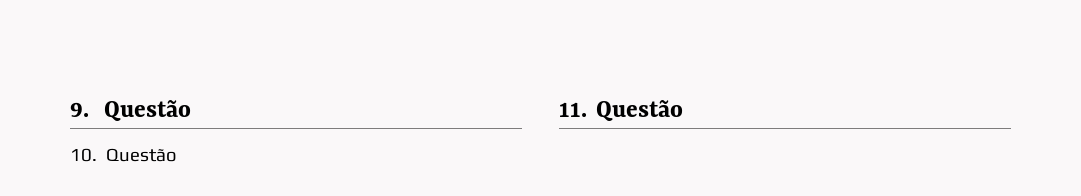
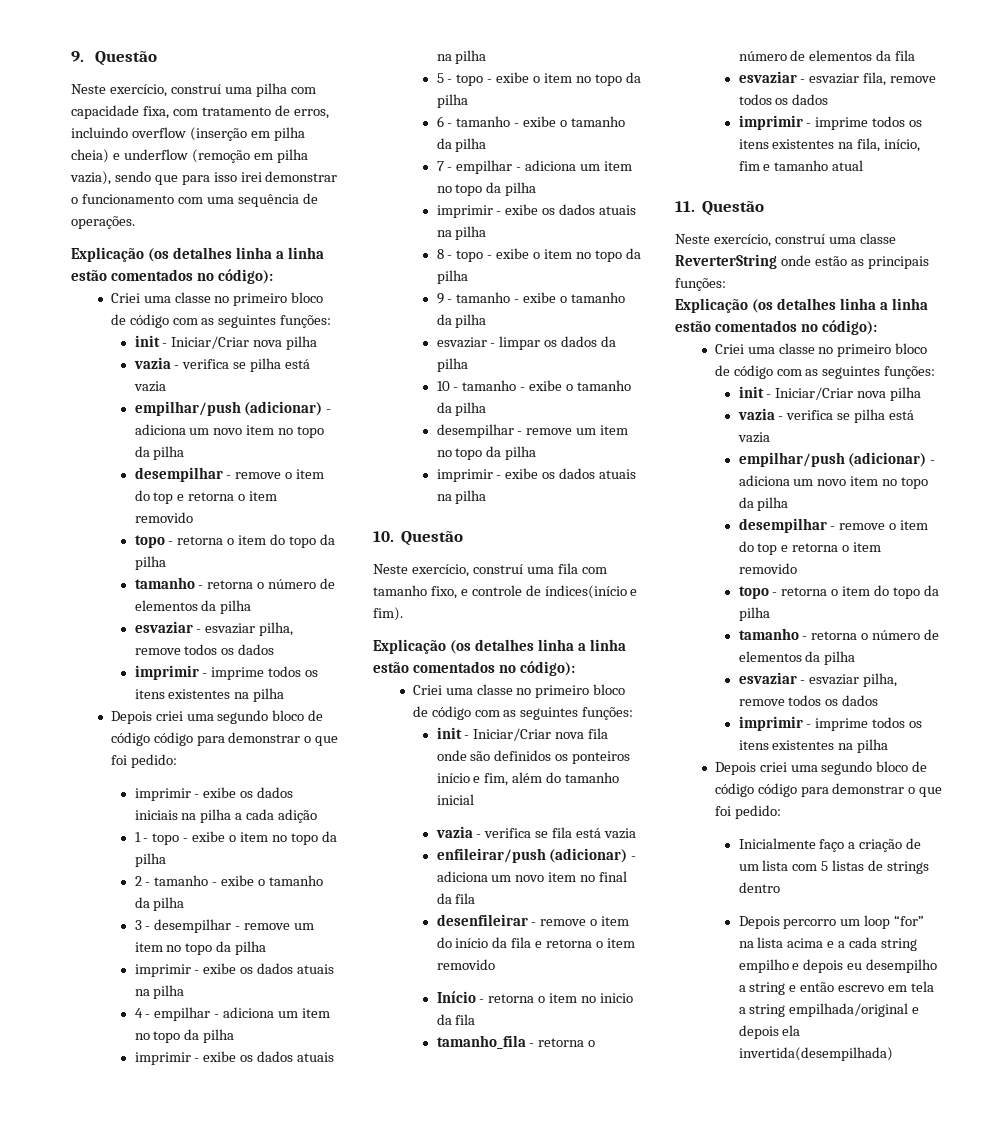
+ Neste exercício, construí uma pilha com capacidade fixa, com tratamento de erros, incluindo overflow (inserção em pilha cheia) e underflow (remoção em pilha vazia), sendo que para isso irei demonstrar o funcionamento com uma sequência de operações.
+ Explicação (os detalhes linha a linha estão comentados no código):
+ Criei uma classe no primeiro bloco de código com as seguintes funções:
+ init - Iniciar/Criar nova pilha
+ vazia - verifica se pilha está vazia
+ empilhar/push (adicionar) - adiciona um novo item no topo da pilha
+ desempilhar - remove o item do top e retorna o item removido
+ topo - retorna o item do topo da pilha
+ tamanho - retorna o número de elementos da pilha
+ esvaziar - esvaziar pilha, remove todos os dados
+ imprimir - imprime todos os itens existentes na pilha
+ Depois criei uma segundo bloco de código código para demonstrar o que foi pedido:
+ imprimir - exibe os dados iniciais na pilha a cada adição
+ 1 - topo - exibe o item no topo da pilha
+ 2 - tamanho - exibe o tamanho da pilha
+ 3 - desempilhar - remove um item no topo da pilha
+ imprimir - exibe os dados atuais na pilha
+ 4 - empilhar - adiciona um item no topo da pilha
+ imprimir - exibe os dados atuais na pilha
+ 5 - topo - exibe o item no topo da pilha
+ 6 - tamanho - exibe o tamanho da pilha
+ 7 - empilhar - adiciona um item no topo da pilha
+ imprimir - exibe os dados atuais na pilha
+ 8 - topo - exibe o item no topo da pilha
+ 9 - tamanho - exibe o tamanho da pilha
+ esvaziar - limpar os dados da pilha
+ 10 - tamanho - exibe o tamanho da pilha
+ desempilhar - remove um item no topo da pilha
+ imprimir - exibe os dados atuais na pilha
  10. Questão
+ Neste exercício, construí uma fila com tamanho fixo, e controle de índices(início e fim).
+ Explicação (os detalhes linha a linha estão comentados no código):
+ Criei uma classe no primeiro bloco de código com as seguintes funções:
+ init - Iniciar/Criar nova fila onde são definidos os ponteiros início e fim, além do tamanho inicial
+ vazia - verifica se fila está vazia
+ enfileirar/push (adicionar) - adiciona um novo item no final da fila
+ desenfileirar - remove o item do início da fila e retorna o item removido
+ Início - retorna o item no inicio da fila
+ tamanho_fila - retorna o número de elementos da fila
+ esvaziar - esvaziar fila, remove todos os dados
+ imprimir - imprime todos os itens existentes na fila, início, fim e tamanho atual
  11. Questão
+ Neste exercício, construí uma classe ReverterString onde estão as principais funções:
+ Explicação (os detalhes linha a linha estão comentados no código):
+ Criei uma classe no primeiro bloco de código com as seguintes funções:
+ init - Iniciar/Criar nova pilha
+ vazia - verifica se pilha está vazia
+ empilhar/push (adicionar) - adiciona um novo item no topo da pilha
+ desempilhar - remove o item do top e retorna o item removido
+ topo - retorna o item do topo da pilha
+ tamanho - retorna o número de elementos da pilha
+ esvaziar - esvaziar pilha, remove todos os dados
+ imprimir - imprime todos os itens existentes na pilha
+ Depois criei uma segundo bloco de código código para demonstrar o que foi pedido:
+ Inicialmente faço a criação de um lista com 5 listas de strings dentro
+ Depois percorro um loop “for” na lista acima e a cada string empilho e depois eu desempilho a string e então escrevo em tela a string empilhada/original e depois ela invertida(desempilhada)

